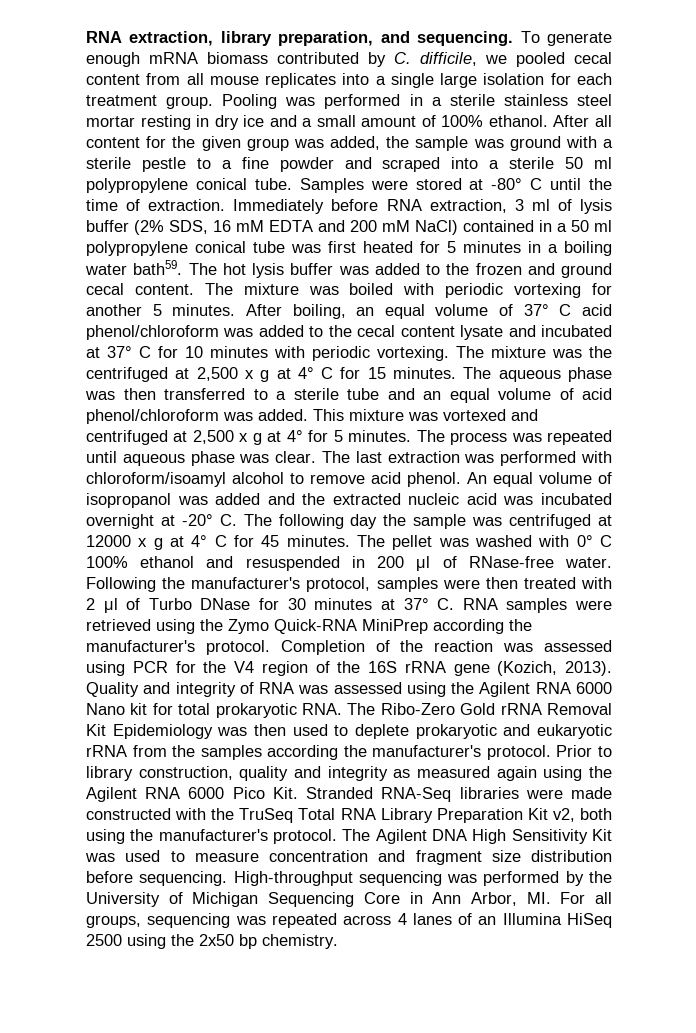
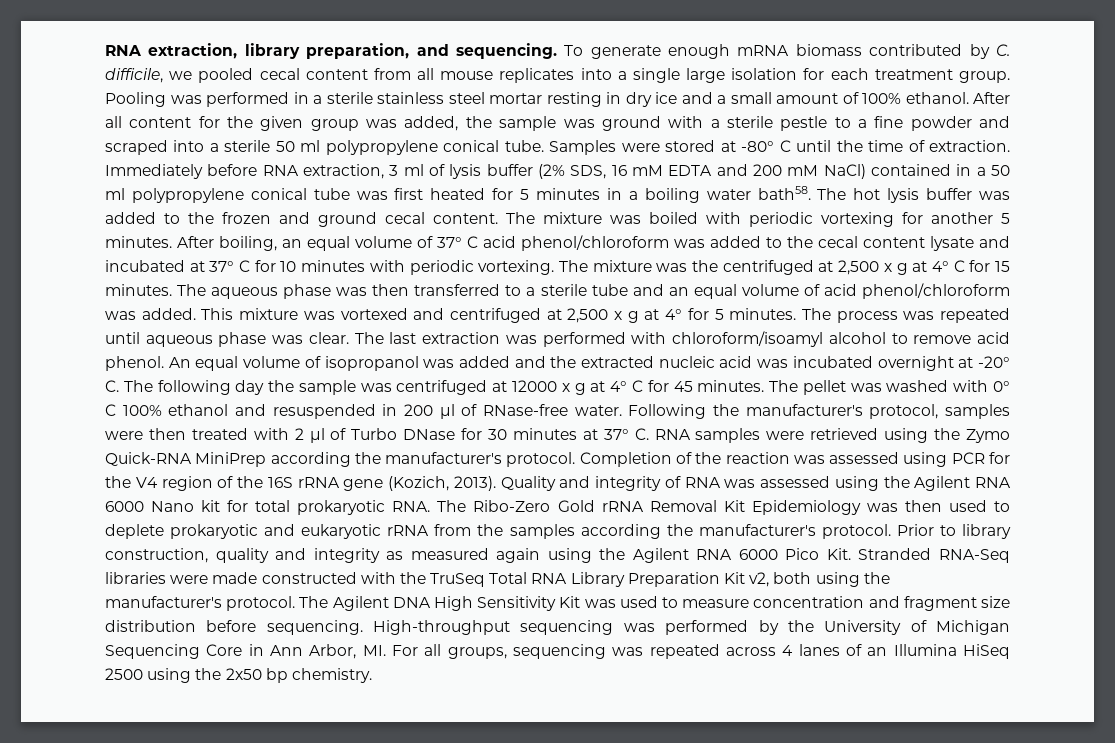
- Immediately before RNA extraction, 3 ml of lysis buffer (2% SDS, 16 mM EDTA and 200 mM NaCl) contained in a 50 ml polypropylene conical tube was first heated for 5 minutes in a boiling water bath59.
+ Immediately before RNA extraction, 3 ml of lysis buffer (2% SDS, 16 mM EDTA and 200 mM NaCl) contained in a 50 ml polypropylene conical tube was first heated for 5 minutes in a boiling water bath58.

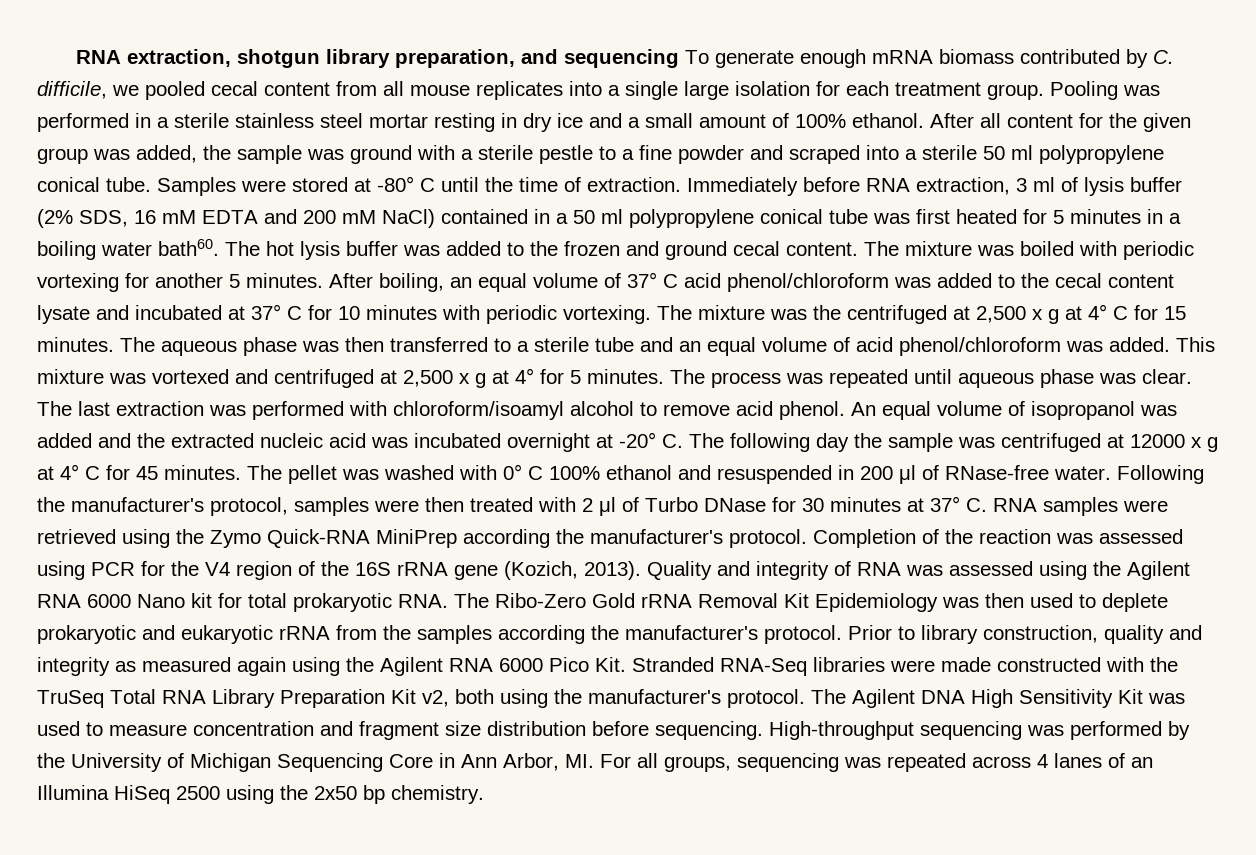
- RNA extraction, library preparation, and sequencing. To generate enough mRNA biomass contributed by C. difficile, we pooled cecal content from all mouse replicates into a single large isolation for each treatment group.
+ RNA extraction, shotgun library preparation, and sequencing To generate enough mRNA biomass contributed by C. difficile, we pooled cecal content from all mouse replicates into a single large isolation for each treatment group.
- Immediately before RNA extraction, 3 ml of lysis buffer (2% SDS, 16 mM EDTA and 200 mM NaCl) contained in a 50 ml polypropylene conical tube was first heated for 5 minutes in a boiling water bath58.
+ Immediately before RNA extraction, 3 ml of lysis buffer (2% SDS, 16 mM EDTA and 200 mM NaCl) contained in a 50 ml polypropylene conical tube was first heated for 5 minutes in a boiling water bath60.

